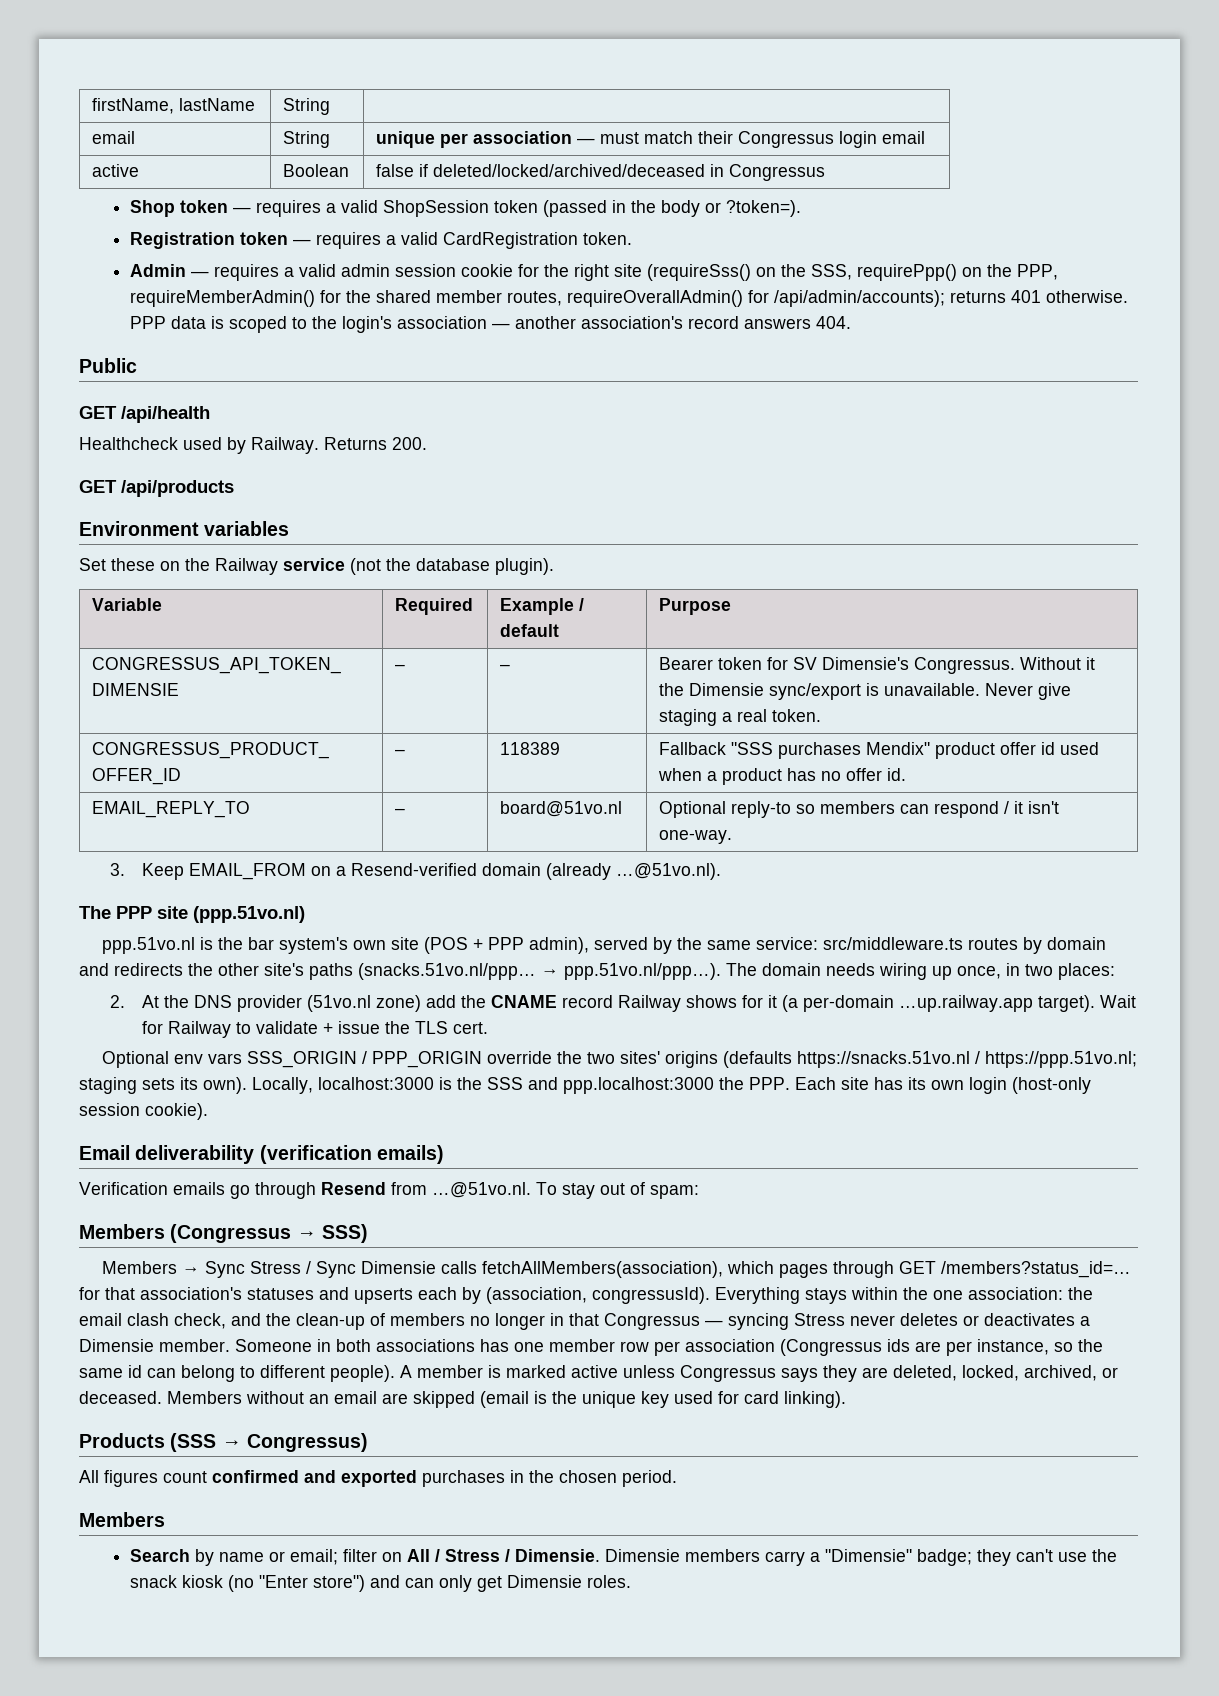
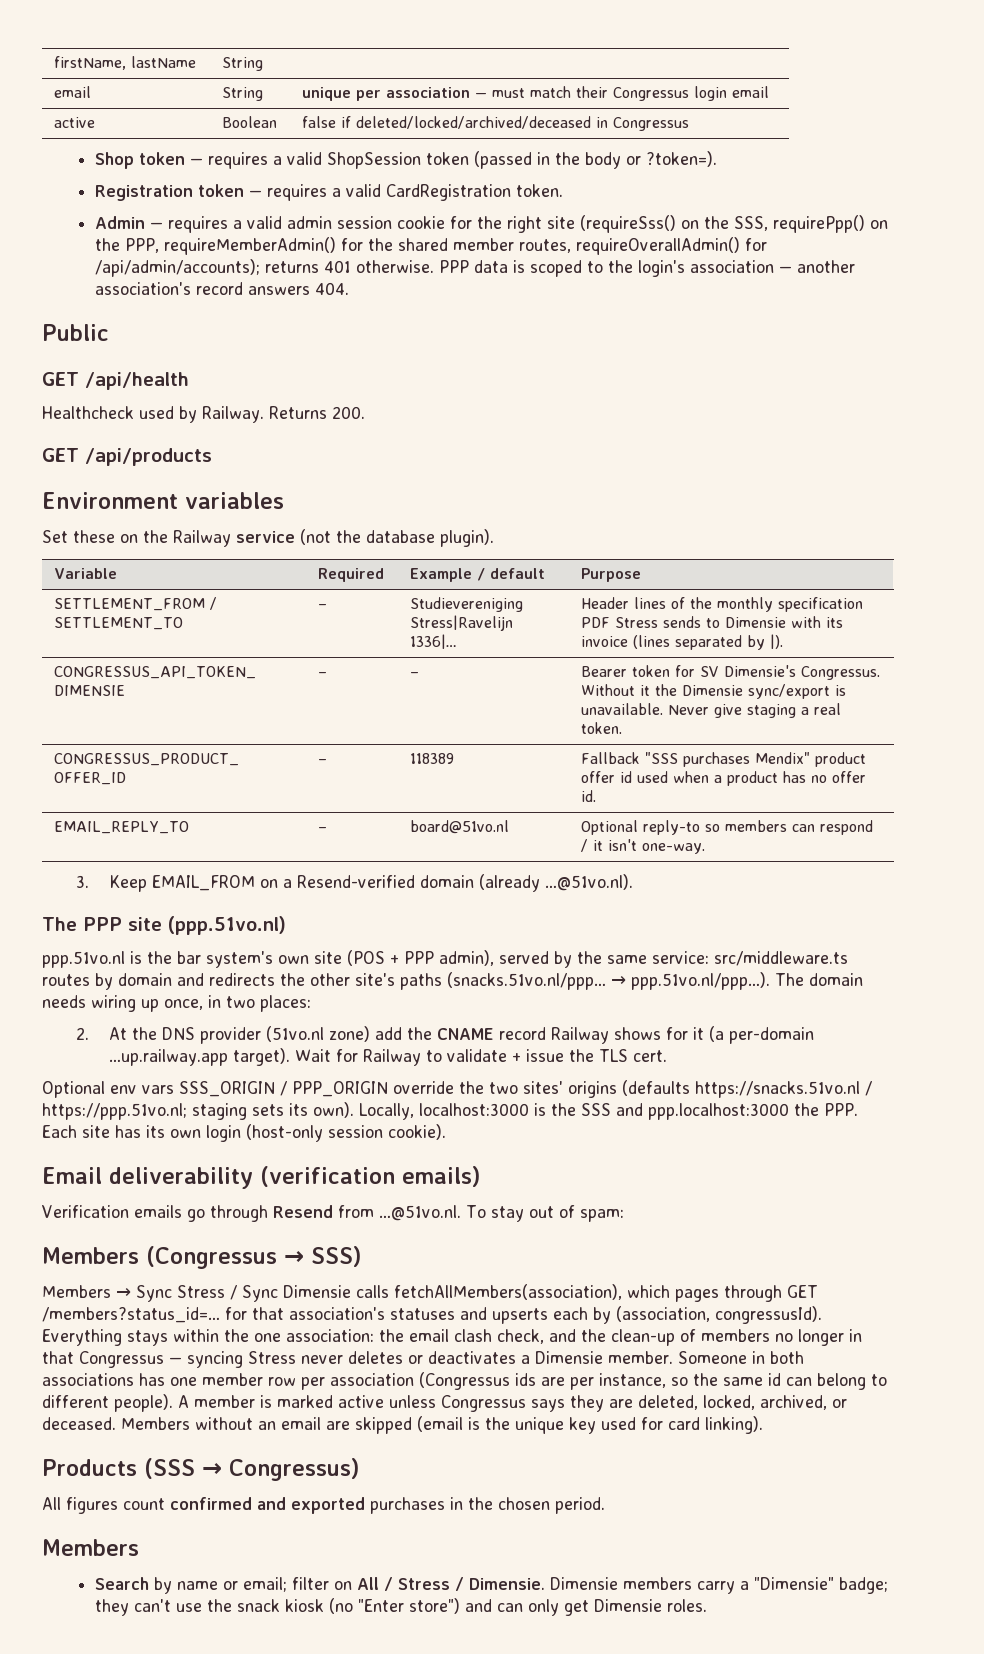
+ SETTLEMENT_FROM / SETTLEMENT_TO | – | Studievereniging Stress|Ravelijn 1336|… | Header lines of the monthly specification PDF Stress sends to Dimensie with its invoice (lines separated by |).

